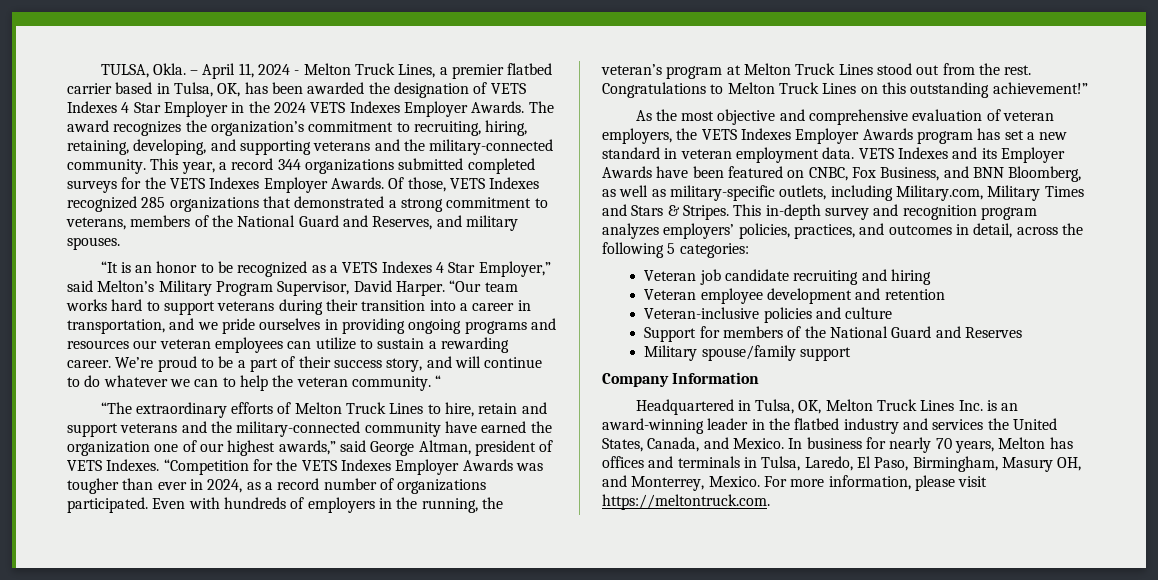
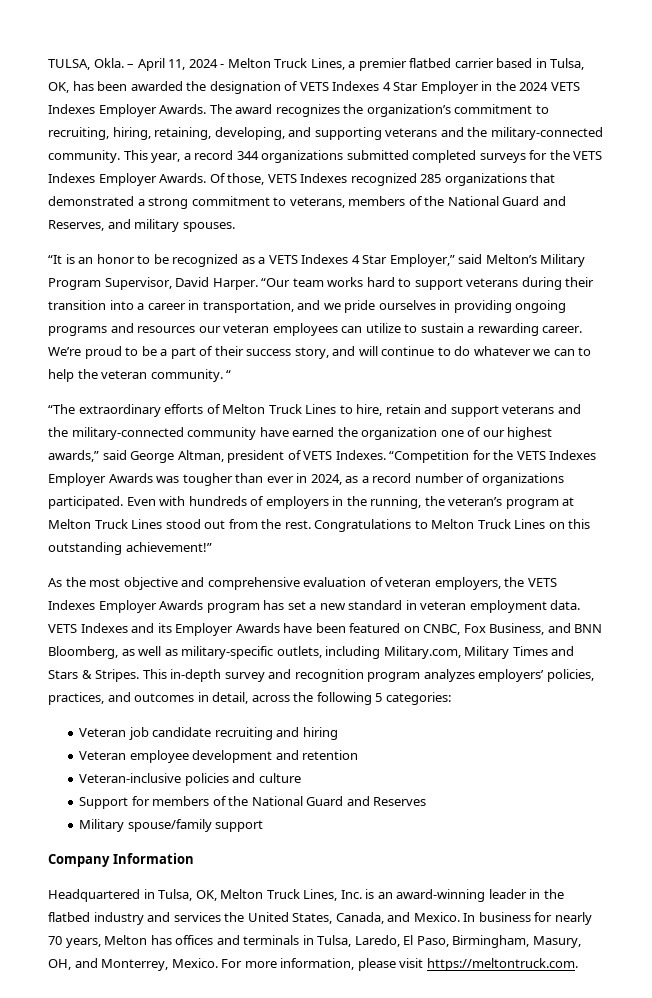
- Headquartered in Tulsa, OK, Melton Truck Lines Inc. is an award-winning leader in the flatbed industry and services the United States, Canada, and Mexico.
+ Headquartered in Tulsa, OK, Melton Truck Lines, Inc. is an award-winning leader in the flatbed industry and services the United States, Canada, and Mexico.
- In business for nearly 70 years, Melton has offices and terminals in Tulsa, Laredo, El Paso, Birmingham, Masury OH, and Monterrey, Mexico.
+ In business for nearly 70 years, Melton has offices and terminals in Tulsa, Laredo, El Paso, Birmingham, Masury, OH, and Monterrey, Mexico.

